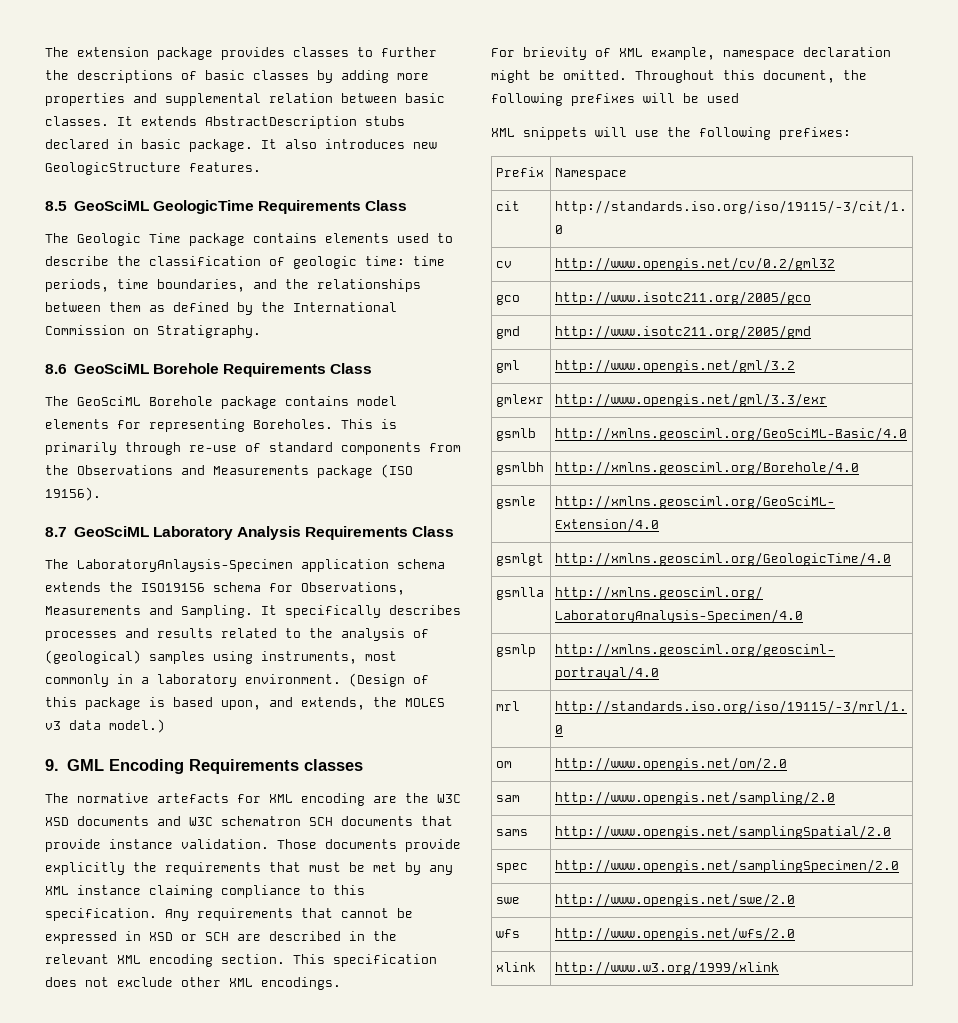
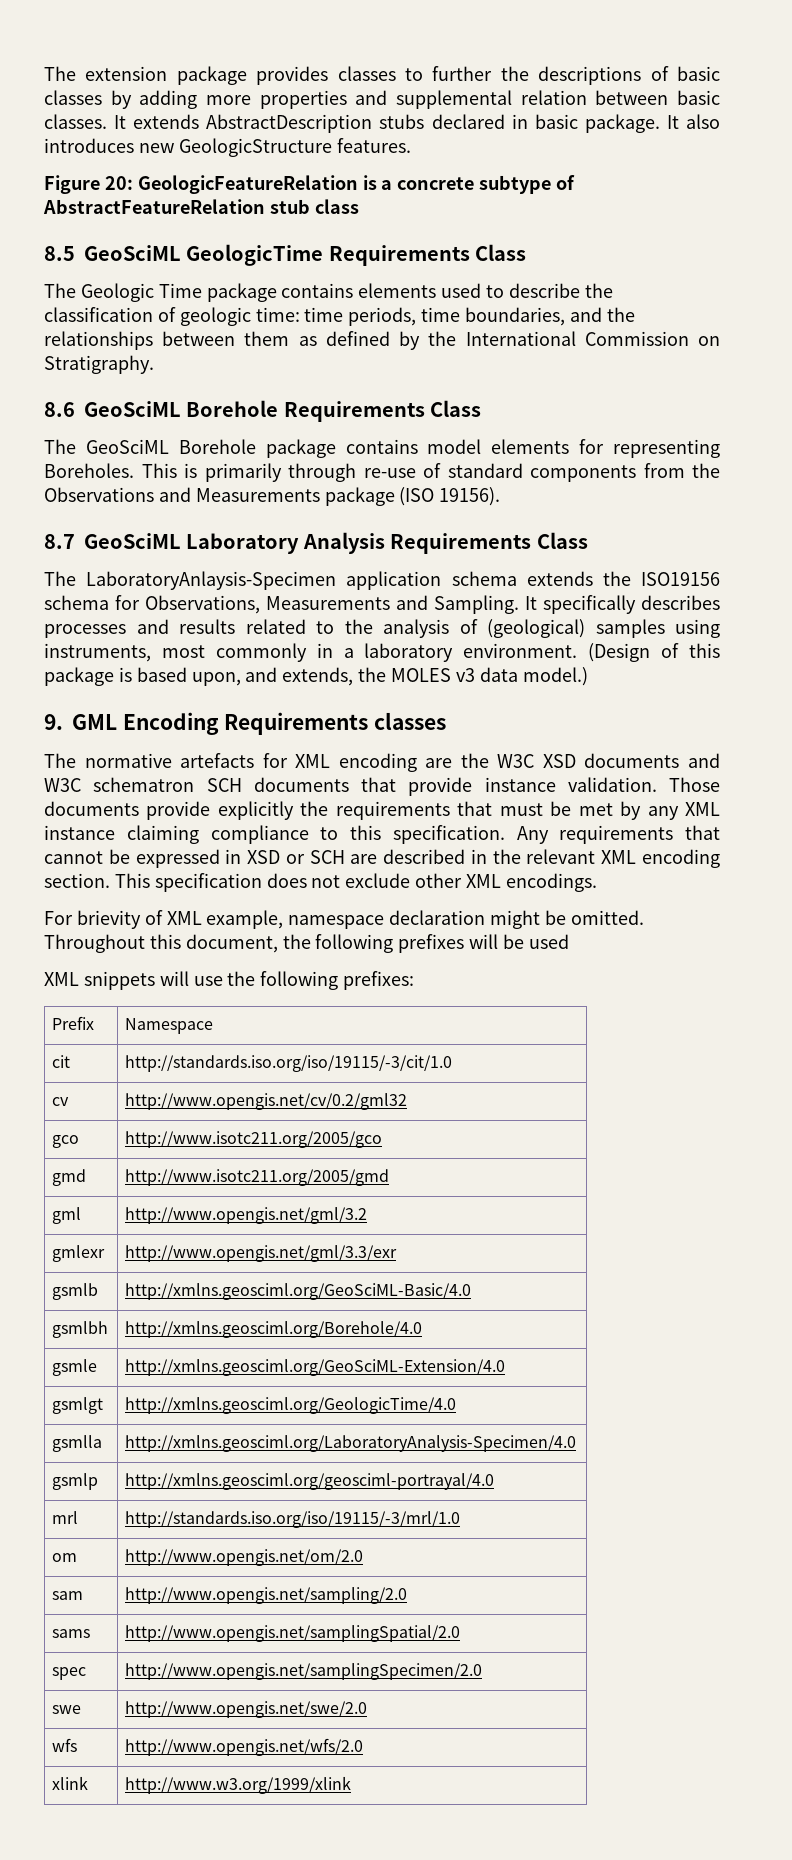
+ Figure 20: GeologicFeatureRelation is a concrete subtype of AbstractFeatureRelation stub class

